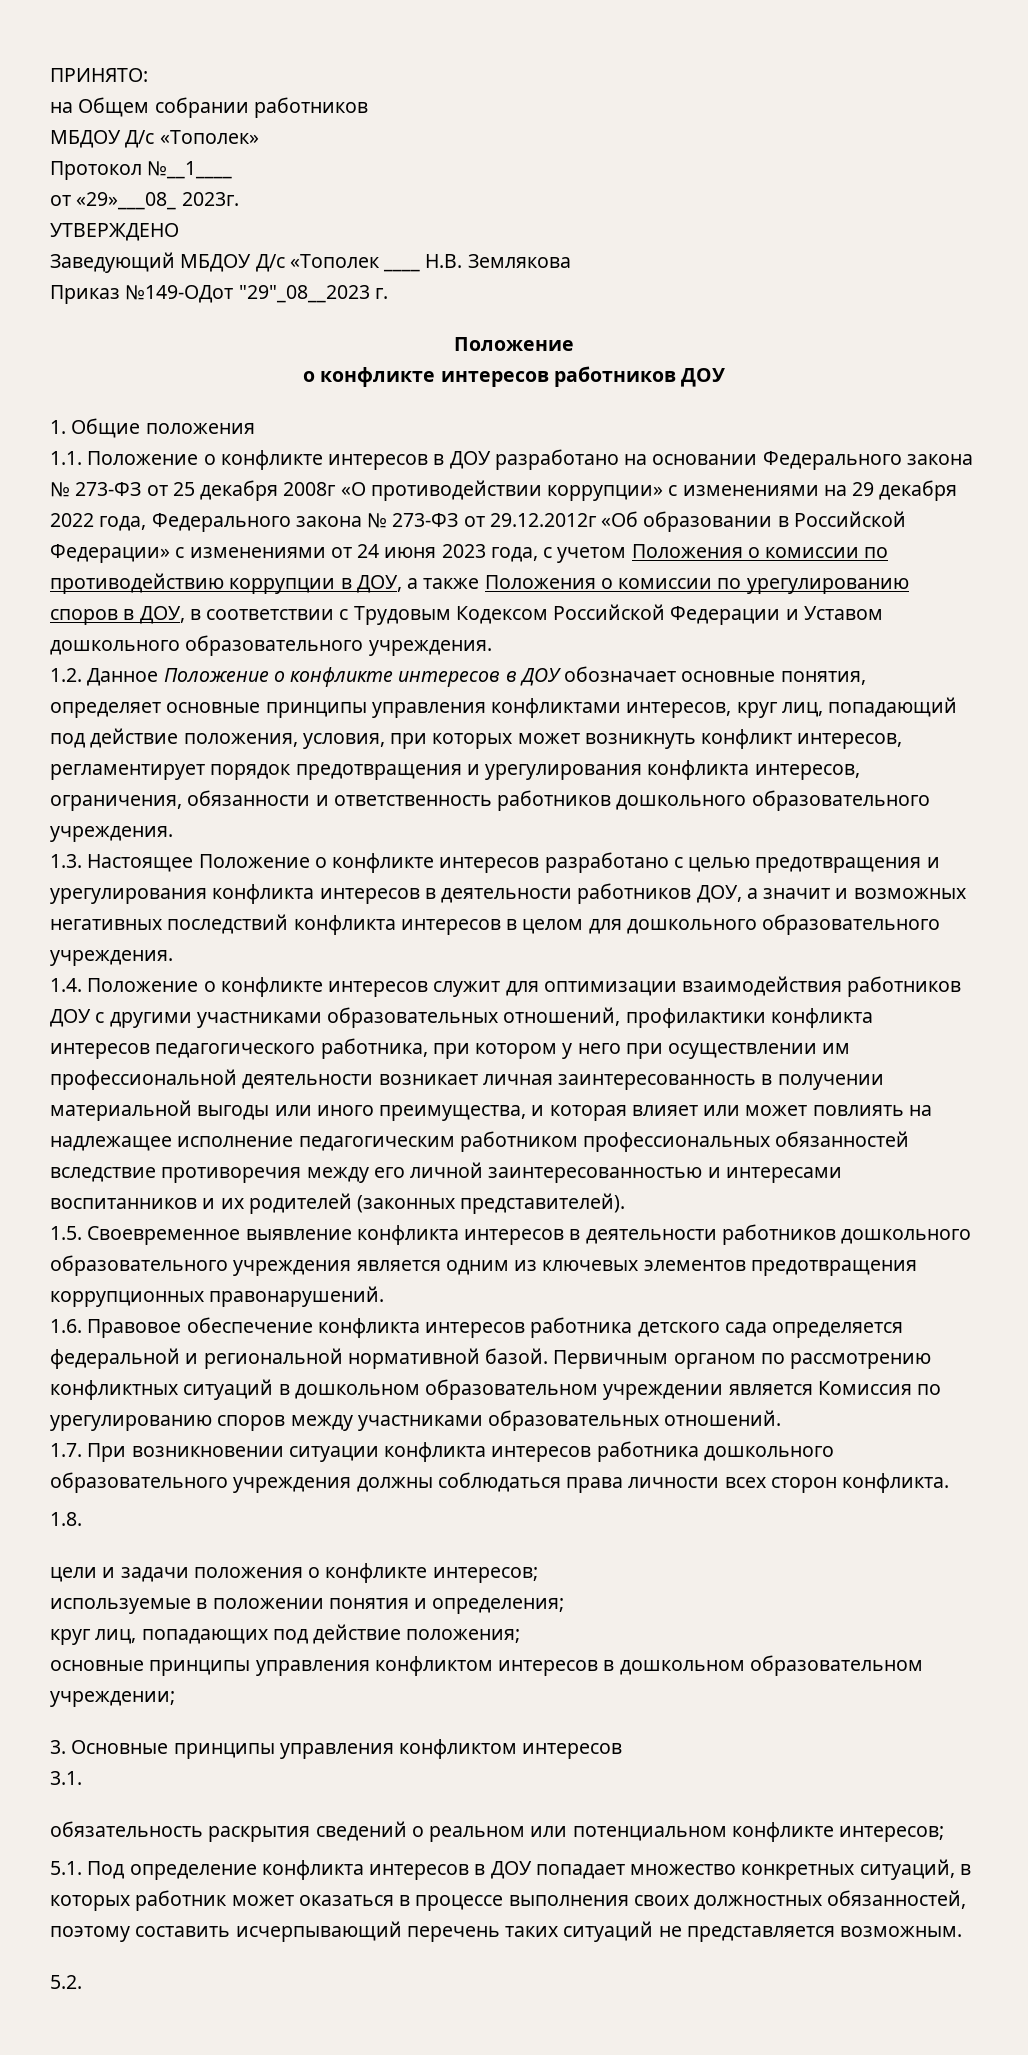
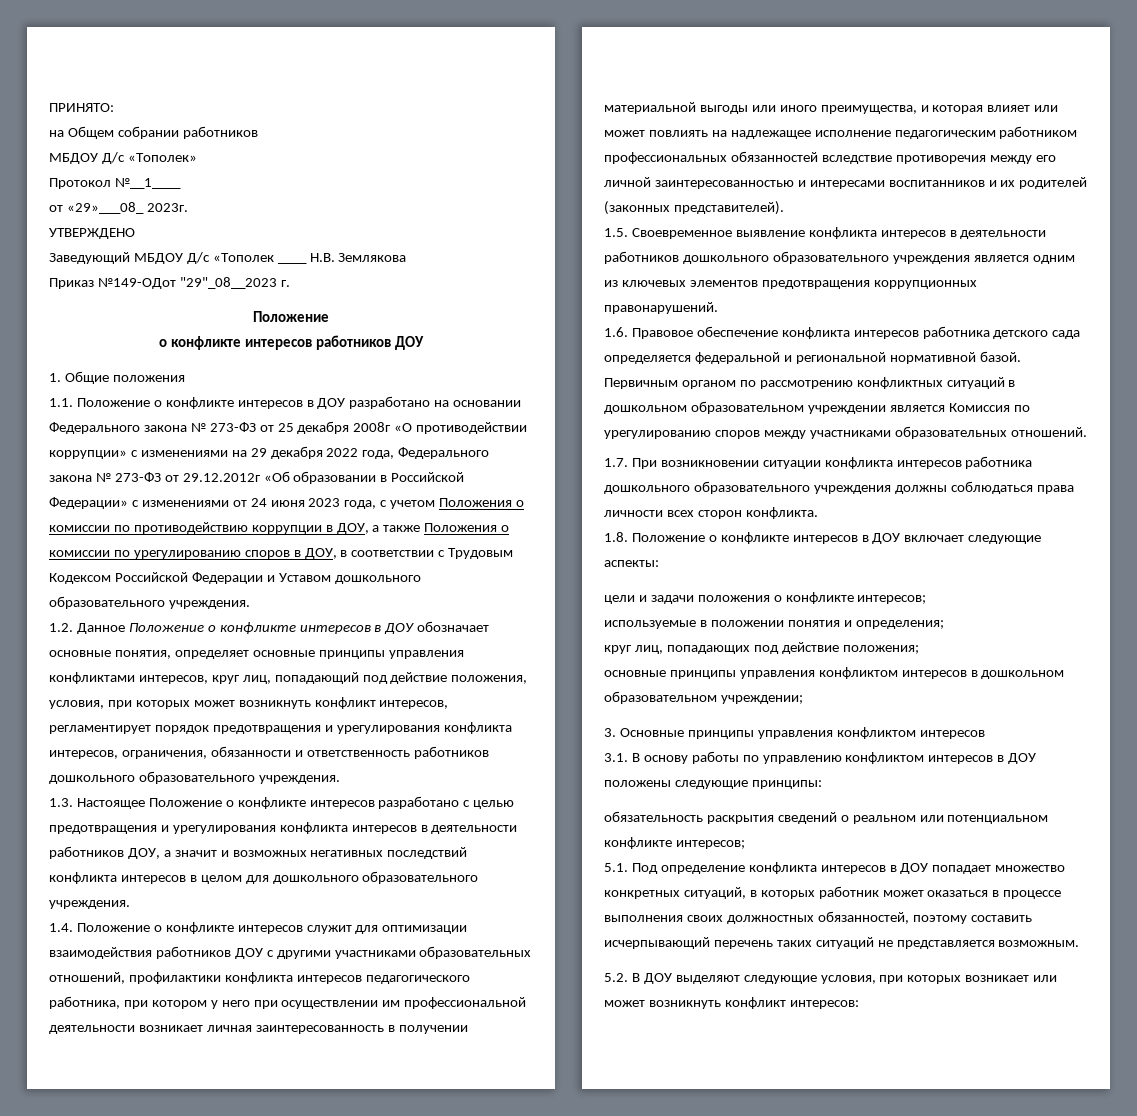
- 1.8.
+ 1.8. Положение о конфликте интересов в ДОУ включает следующие аспекты:
- 3.1.
+ 3.1. В основу работы по управлению конфликтом интересов в ДОУ положены следующие принципы:
- 5.2.
+ 5.2. В ДОУ выделяют следующие условия, при которых возникает или может возникнуть конфликт интересов:

